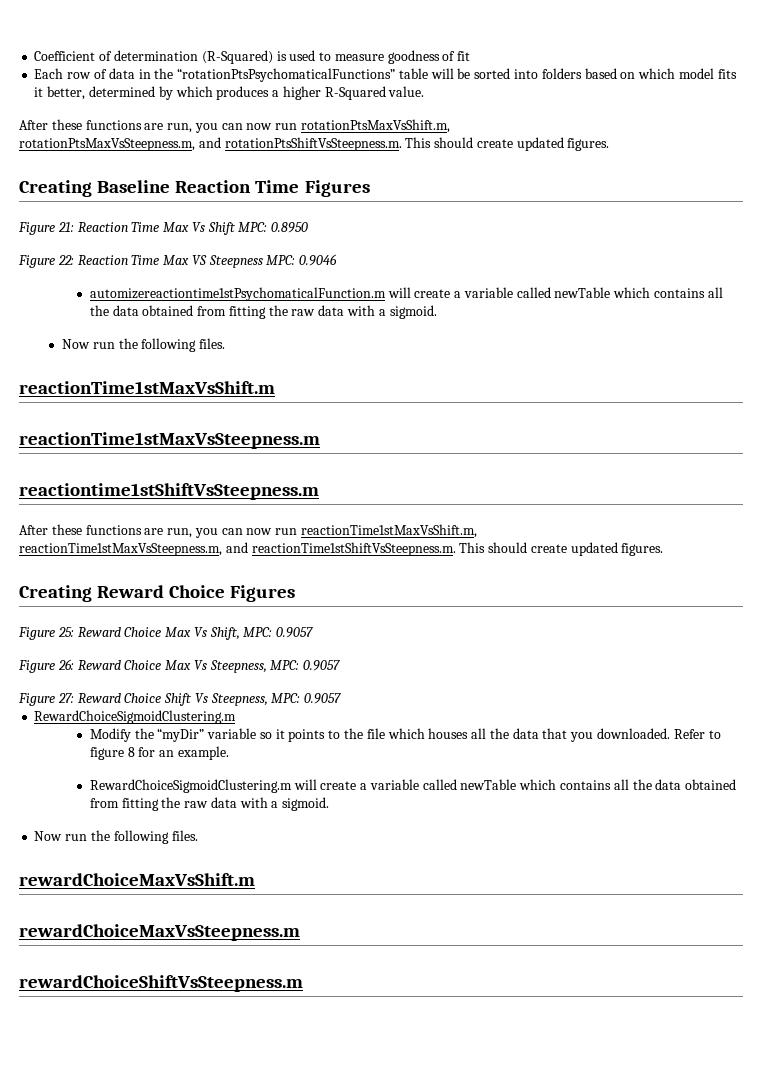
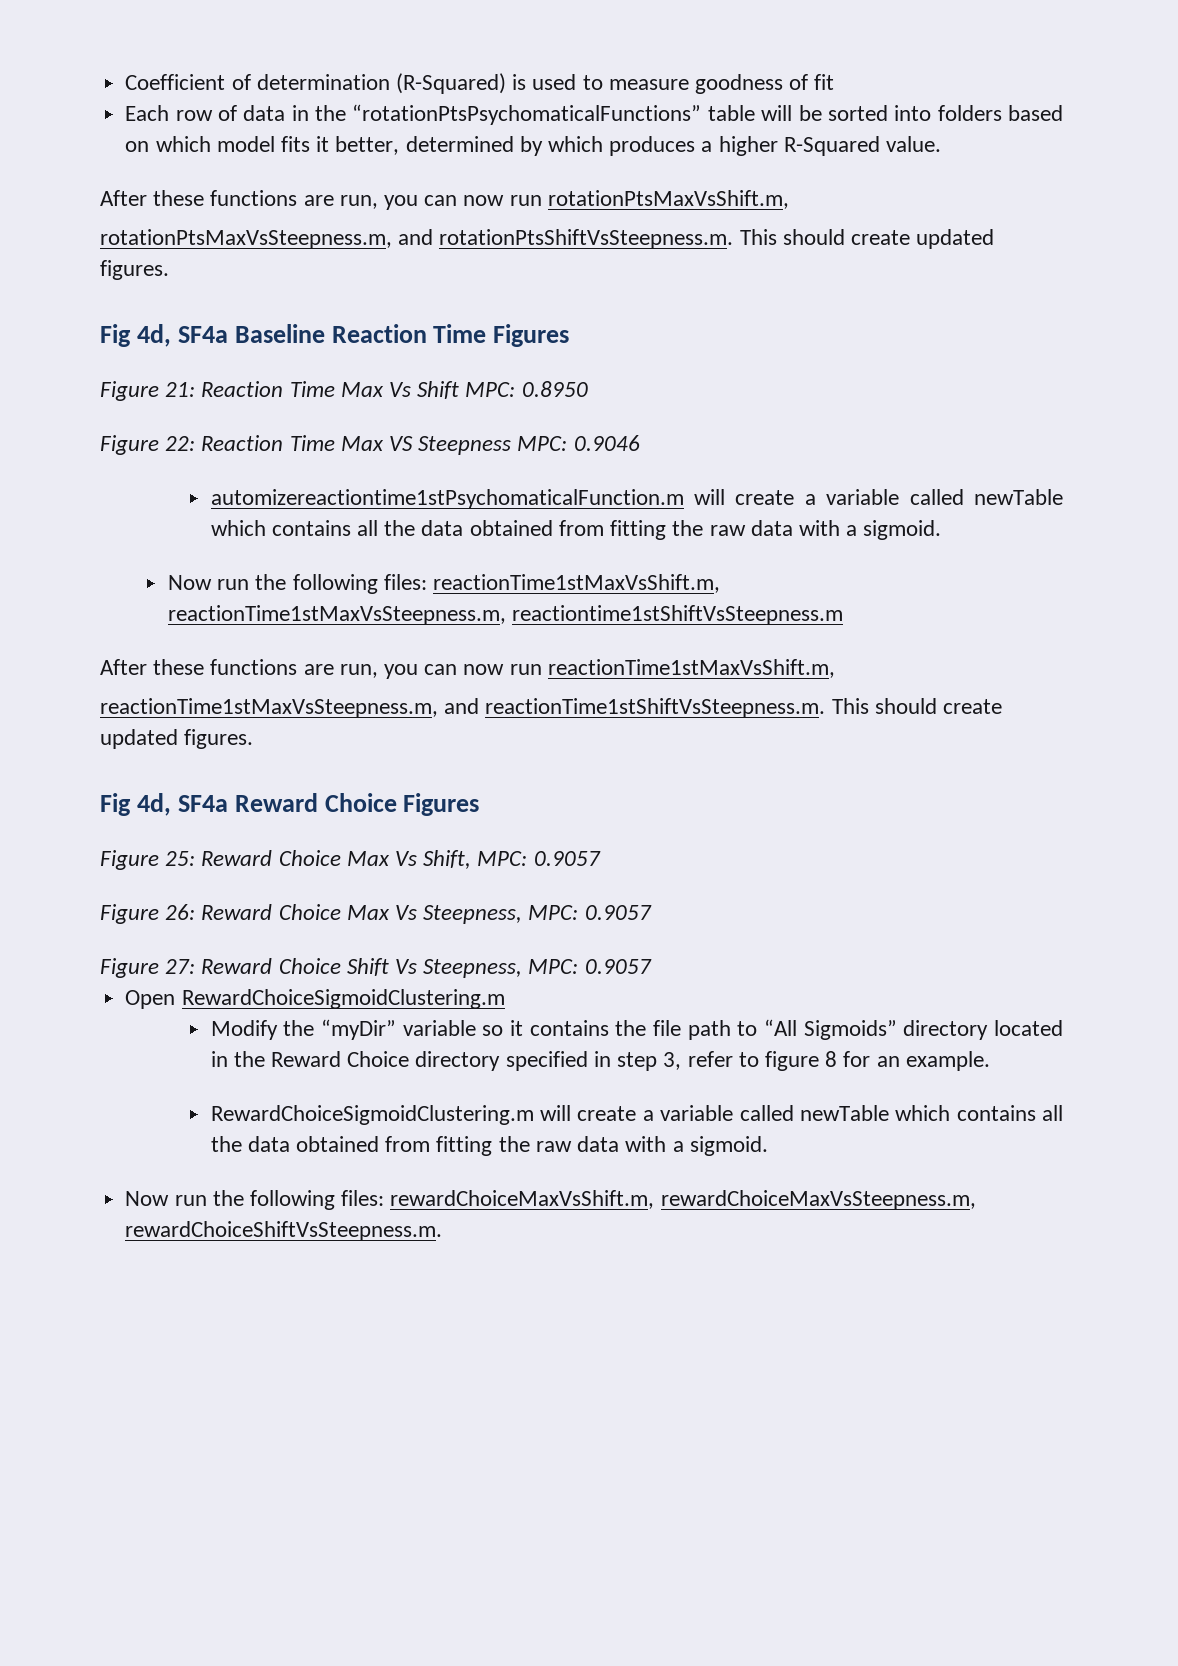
- Creating Baseline Reaction Time Figures
+ Fig 4d, SF4a Baseline Reaction Time Figures
  automizereactiontime1stPsychomaticalFunction.m will create a variable called newTable which contains all the data obtained from fitting the raw data with a sigmoid.
- Now run the following files.
- reactionTime1stMaxVsShift.m
- reactionTime1stMaxVsSteepness.m
- reactiontime1stShiftVsSteepness.m
+ Now run the following files: reactionTime1stMaxVsShift.m, reactionTime1stMaxVsSteepness.m, reactiontime1stShiftVsSteepness.m
- Creating Reward Choice Figures
+ Fig 4d, SF4a Reward Choice Figures
  Figure 27: Reward Choice Shift Vs Steepness, MPC: 0.9057
- RewardChoiceSigmoidClustering.m
+ Open RewardChoiceSigmoidClustering.m
- Modify the “myDir” variable so it points to the file which houses all the data that you downloaded. Refer to figure 8 for an example.
+ Modify the “myDir” variable so it contains the file path to “All Sigmoids” directory located in the Reward Choice directory specified in step 3, refer to figure 8 for an example.
  RewardChoiceSigmoidClustering.m will create a variable called newTable which contains all the data obtained from fitting the raw data with a sigmoid.
- Now run the following files.
- rewardChoiceMaxVsShift.m
- rewardChoiceMaxVsSteepness.m
- rewardChoiceShiftVsSteepness.m
+ Now run the following files: rewardChoiceMaxVsShift.m, rewardChoiceMaxVsSteepness.m, rewardChoiceShiftVsSteepness.m.

